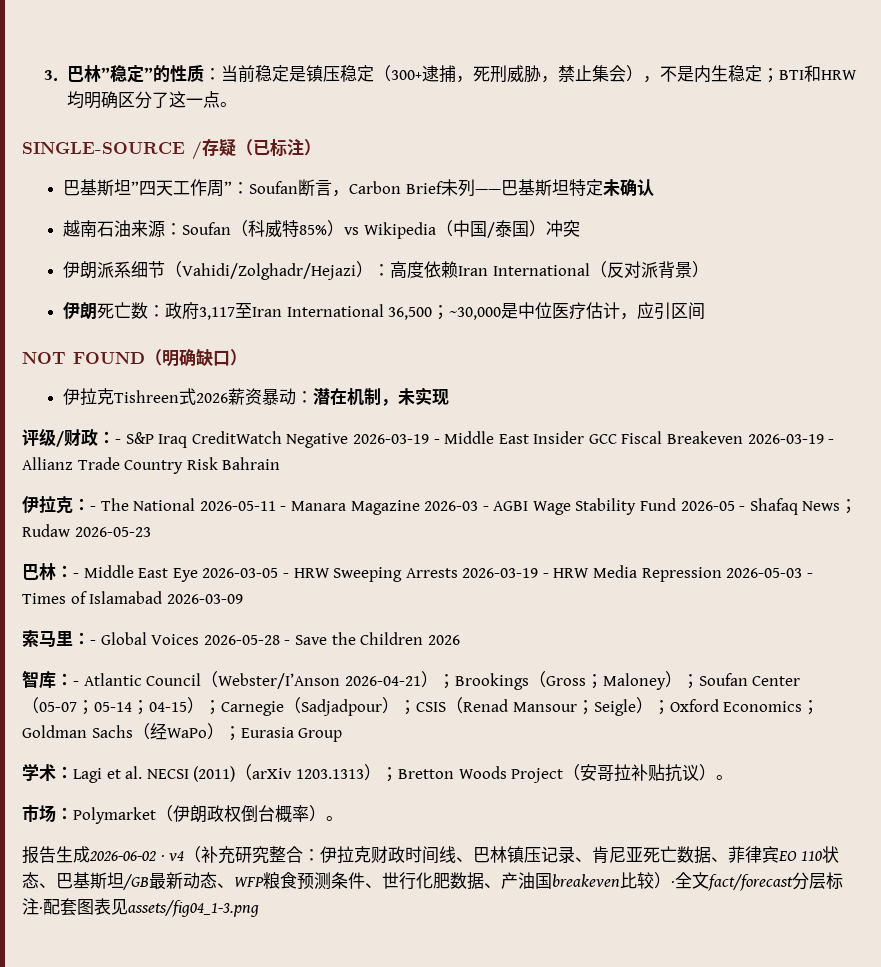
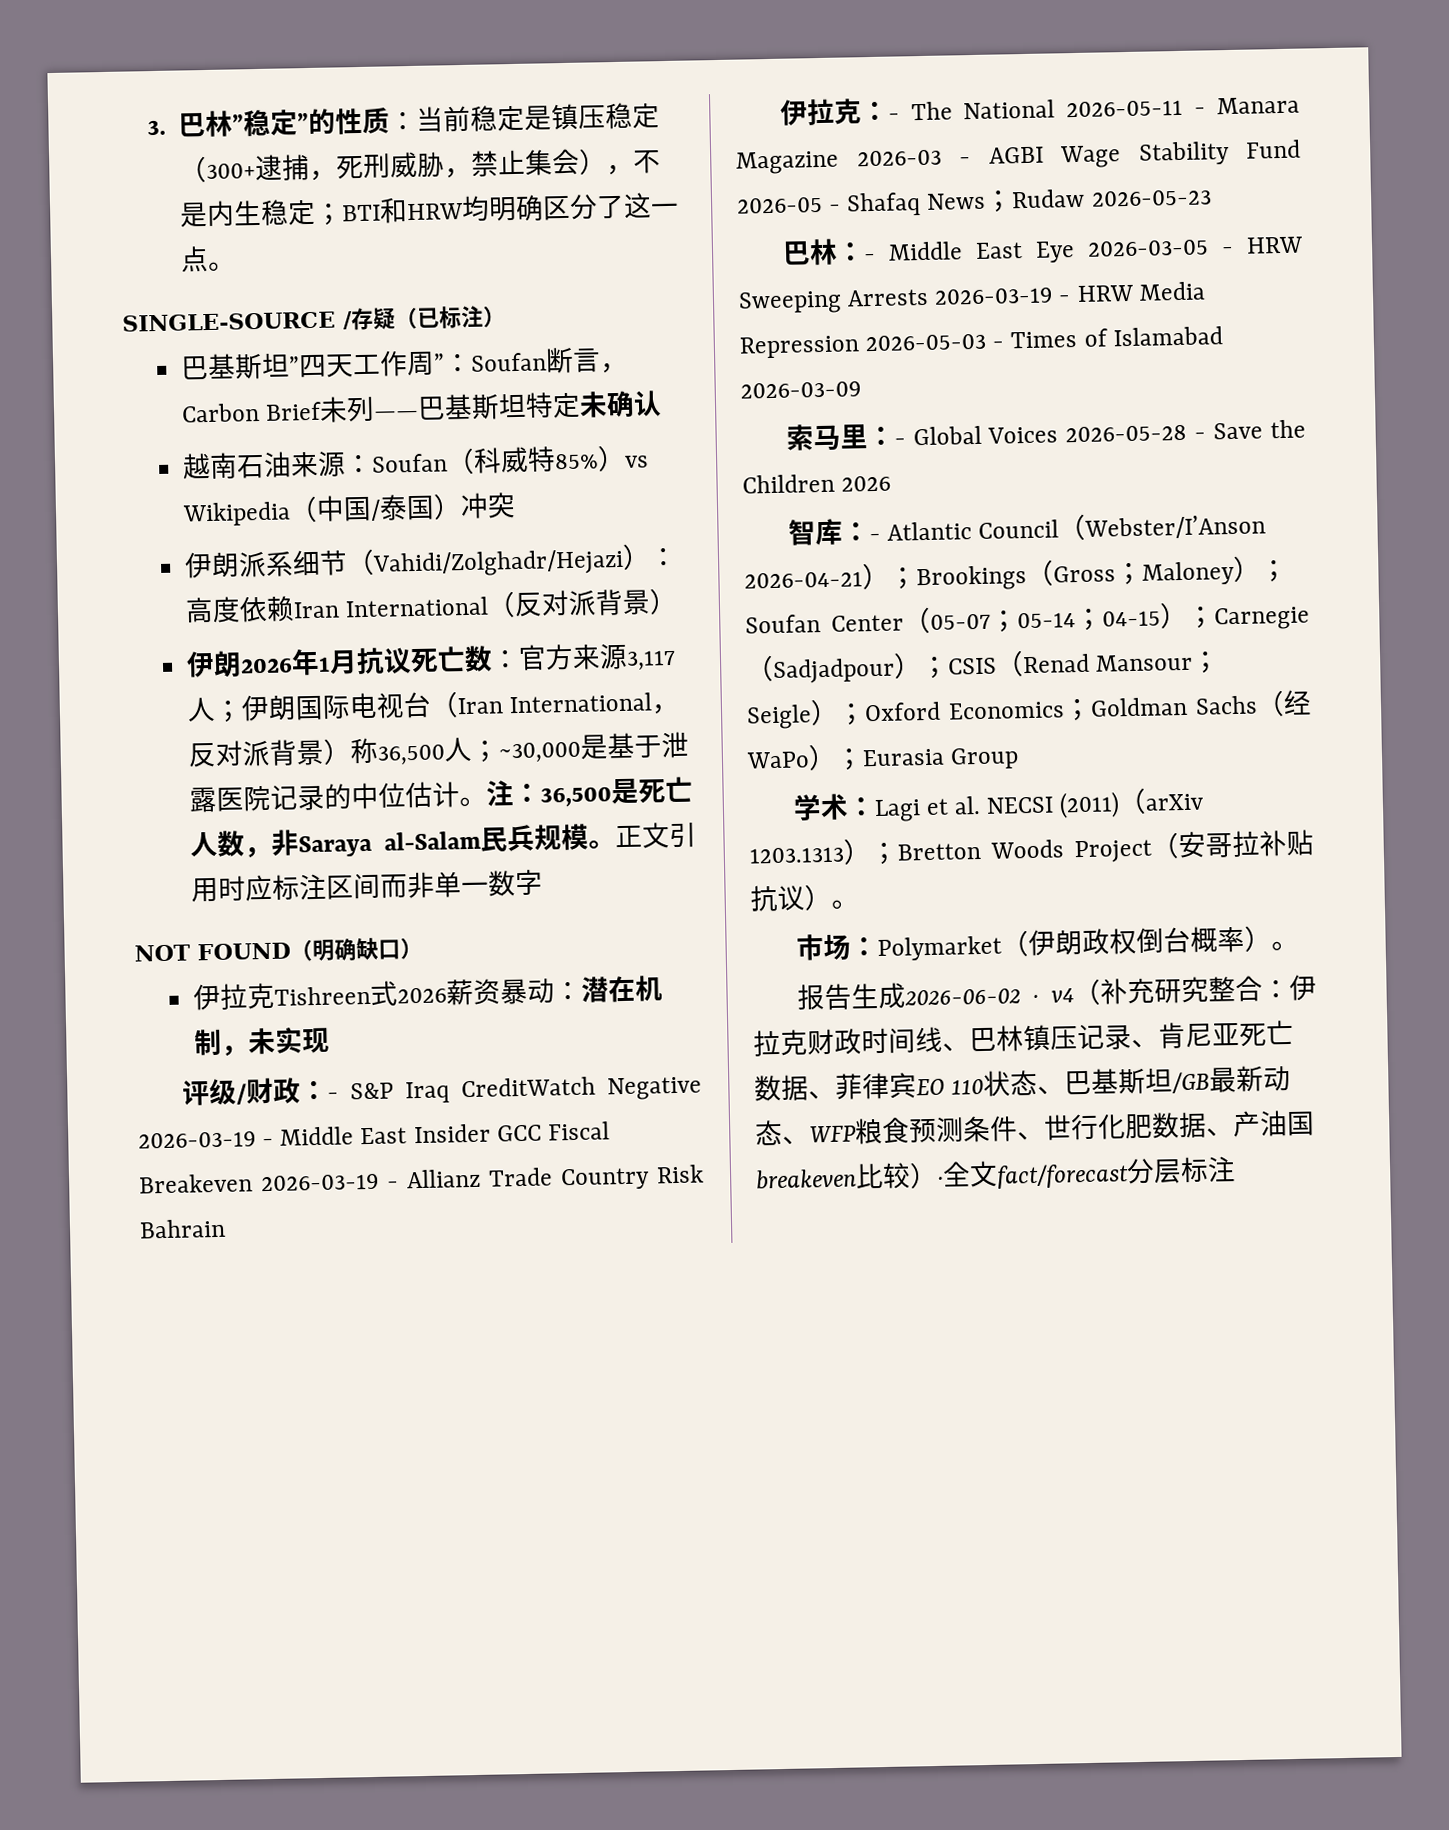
- 伊朗死亡数：政府3,117至Iran International 36,500；~30,000是中位医疗估计，应引区间
+ 伊朗2026年1月抗议死亡数：官方来源3,117人；伊朗国际电视台（Iran International，反对派背景）称36,500人；~30,000是基于泄露医院记录的中位估计。注：36,500是死亡人数，非Saraya al-Salam民兵规模。正文引用时应标注区间而非单一数字
- 报告生成2026-06-02 · v4（补充研究整合：伊拉克财政时间线、巴林镇压记录、肯尼亚死亡数据、菲律宾EO 110状态、巴基斯坦/GB最新动态、WFP粮食预测条件、世行化肥数据、产油国breakeven比较）·全文fact/forecast分层标注·配套图表见assets/fig04_1-3.png
+ 报告生成2026-06-02 · v4（补充研究整合：伊拉克财政时间线、巴林镇压记录、肯尼亚死亡数据、菲律宾EO 110状态、巴基斯坦/GB最新动态、WFP粮食预测条件、世行化肥数据、产油国breakeven比较）·全文fact/forecast分层标注

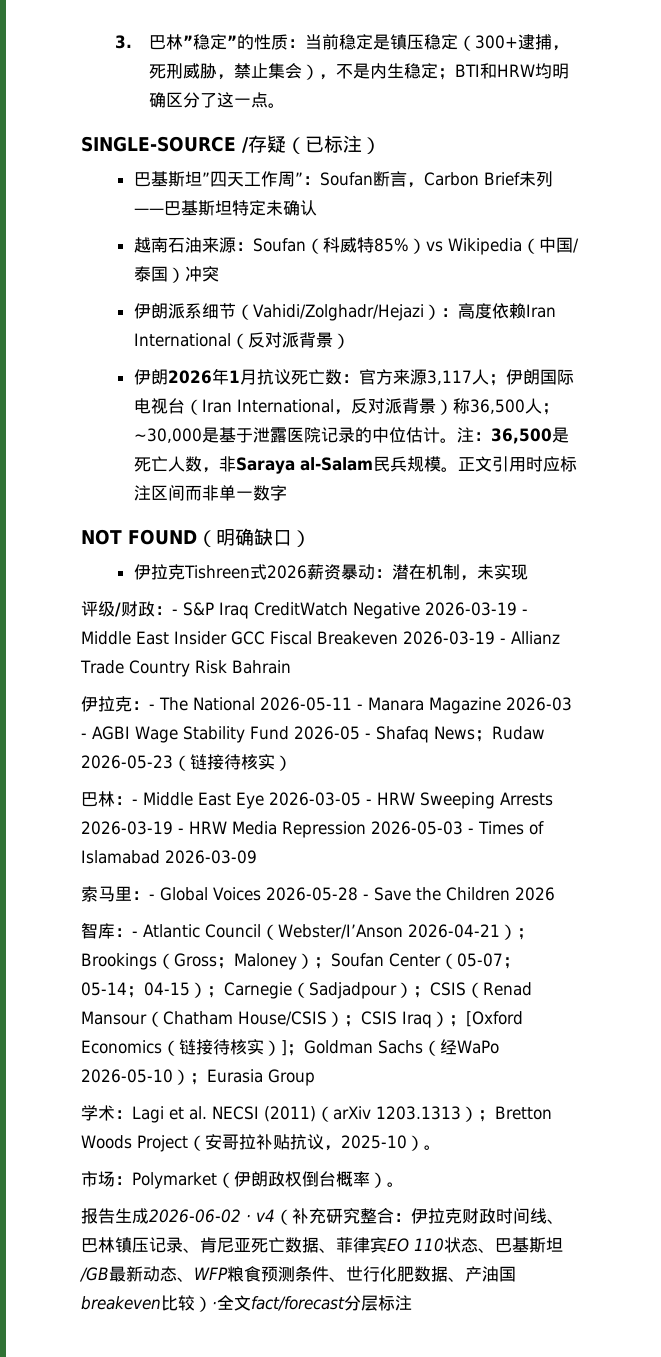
- 伊拉克：- The National 2026-05-11 - Manara Magazine 2026-03 - AGBI Wage Stability Fund 2026-05 - Shafaq News；Rudaw 2026-05-23
+ 伊拉克：- The National 2026-05-11 - Manara Magazine 2026-03 - AGBI Wage Stability Fund 2026-05 - Shafaq News；Rudaw 2026-05-23（链接待核实）
- 智库：- Atlantic Council（Webster/I’Anson 2026-04-21）；Brookings（Gross；Maloney）；Soufan Center（05-07；05-14；04-15）；Carnegie（Sadjadpour）；CSIS（Renad Mansour；Seigle）；Oxford Economics；Goldman Sachs（经WaPo）；Eurasia Group
+ 智库：- Atlantic Council（Webster/I’Anson 2026-04-21）；Brookings（Gross；Maloney）；Soufan Center（05-07；05-14；04-15）；Carnegie（Sadjadpour）；CSIS（Renad Mansour（Chatham House/CSIS）；CSIS Iraq）；[Oxford Economics（链接待核实）]；Goldman Sachs（经WaPo 2026-05-10）；Eurasia Group
- 学术：Lagi et al. NECSI (2011)（arXiv 1203.1313）；Bretton Woods Project（安哥拉补贴抗议）。
+ 学术：Lagi et al. NECSI (2011)（arXiv 1203.1313）；Bretton Woods Project（安哥拉补贴抗议，2025-10）。

